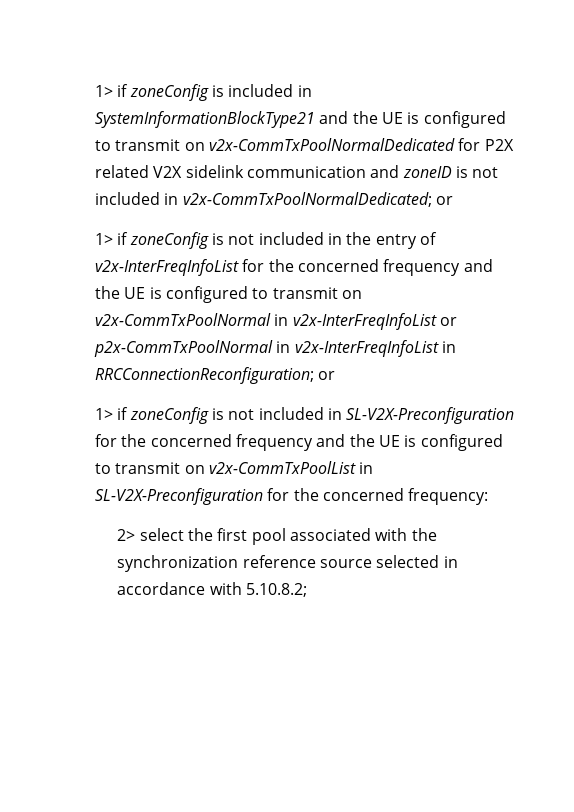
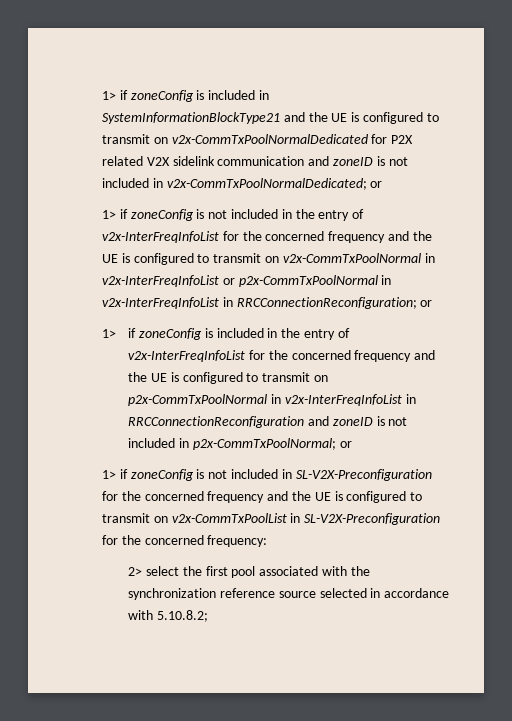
+ 1> if zoneConfig is included in the entry of v2x-InterFreqInfoList for the concerned frequency and the UE is configured to transmit on p2x-CommTxPoolNormal in v2x-InterFreqInfoList in RRCConnectionReconfiguration and zoneID is not included in p2x-CommTxPoolNormal; or

